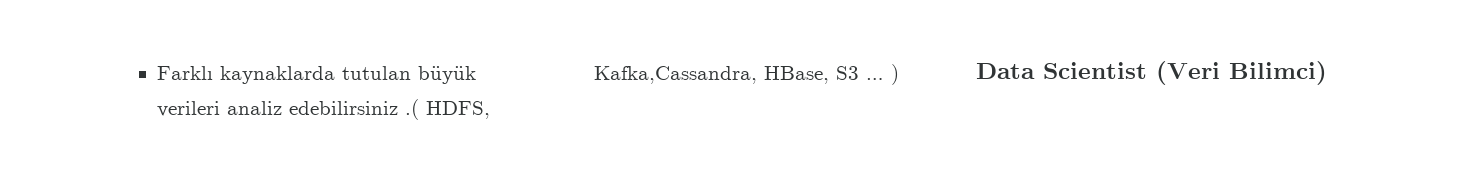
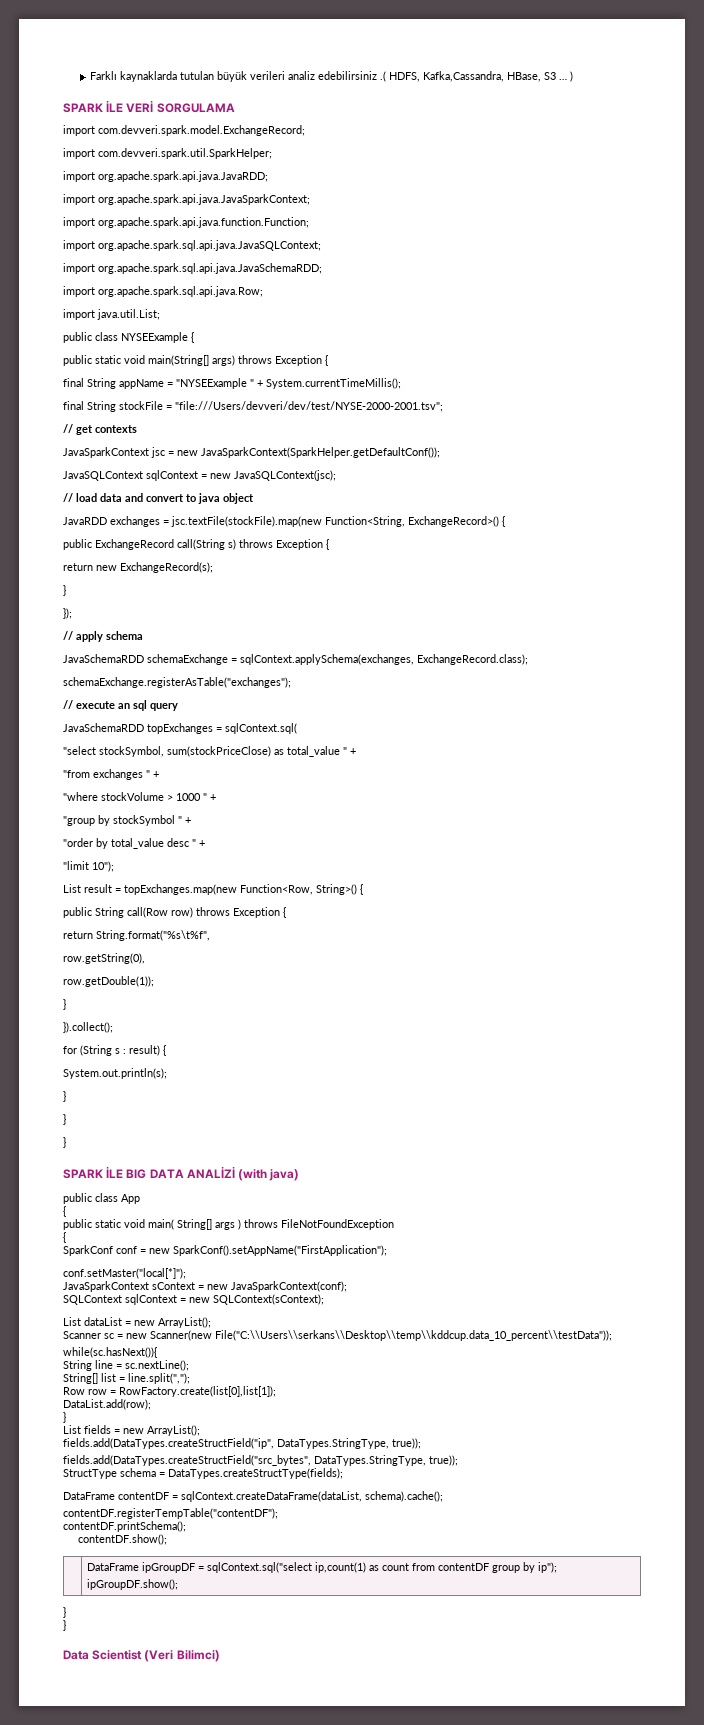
+ SPARK İLE VERİ SORGULAMA
+ import com.devveri.spark.model.ExchangeRecord;
+ import com.devveri.spark.util.SparkHelper;
+ import org.apache.spark.api.java.JavaRDD;
+ import org.apache.spark.api.java.JavaSparkContext;
+ import org.apache.spark.api.java.function.Function;
+ import org.apache.spark.sql.api.java.JavaSQLContext;
+ import org.apache.spark.sql.api.java.JavaSchemaRDD;
+ import org.apache.spark.sql.api.java.Row;
+ import java.util.List;
+ public class NYSEExample {
+ public static void main(String[] args) throws Exception {
+ final String appName = "NYSEExample " + System.currentTimeMillis();
+ final String stockFile = "file:///Users/devveri/dev/test/NYSE-2000-2001.tsv";
+ // get contexts
+ JavaSparkContext jsc = new JavaSparkContext(SparkHelper.getDefaultConf());
+ JavaSQLContext sqlContext = new JavaSQLContext(jsc);
+ // load data and convert to java object
+ JavaRDD exchanges = jsc.textFile(stockFile).map(new Function<String, ExchangeRecord>() {
+ public ExchangeRecord call(String s) throws Exception {
+ return new ExchangeRecord(s);
+ }
+ });
+ // apply schema
+ JavaSchemaRDD schemaExchange = sqlContext.applySchema(exchanges, ExchangeRecord.class);
+ schemaExchange.registerAsTable("exchanges");
+ // execute an sql query
+ JavaSchemaRDD topExchanges = sqlContext.sql(
+ "select stockSymbol, sum(stockPriceClose) as total_value " +
+ "from exchanges " +
+ "where stockVolume > 1000 " +
+ "group by stockSymbol " +
+ "order by total_value desc " +
+ "limit 10");
+ List result = topExchanges.map(new Function<Row, String>() {
+ public String call(Row row) throws Exception {
+ return String.format("%s\t%f",
+ row.getString(0),
+ row.getDouble(1));
+ }
+ }).collect();
+ for (String s : result) {
+ System.out.println(s);
+ }
+ }
+ }
+ SPARK İLE BIG DATA ANALİZİ (with java)
+ public class App
+ {
+ public static void main( String[] args ) throws FileNotFoundException
+ {
+ SparkConf conf = new SparkConf().setAppName("FirstApplication");
+ conf.setMaster("local[*]");
+ JavaSparkContext sContext = new JavaSparkContext(conf);
+ SQLContext sqlContext = new SQLContext(sContext);
+ List dataList = new ArrayList();
+ Scanner sc = new Scanner(new File("C:\\Users\\serkans\\Desktop\\temp\\kddcup.data_10_percent\\testData"));
+ while(sc.hasNext()){
+ String line = sc.nextLine();
+ String[] list = line.split(",");
+ Row row = RowFactory.create(list[0],list[1]);
+ DataList.add(row);
+ }
+ List fields = new ArrayList();
+ fields.add(DataTypes.createStructField("ip", DataTypes.StringType, true));
+ fields.add(DataTypes.createStructField("src_bytes", DataTypes.StringType, true));
+ StructType schema = DataTypes.createStructType(fields);
+ DataFrame contentDF = sqlContext.createDataFrame(dataList, schema).cache();
+ contentDF.registerTempTable("contentDF");
+ contentDF.printSchema();
+ contentDF.show();
+ | DataFrame ipGroupDF = sqlContext.sql("select ip,count(1) as count from contentDF group by ip");
+ ipGroupDF.show();
+ }
+ }

